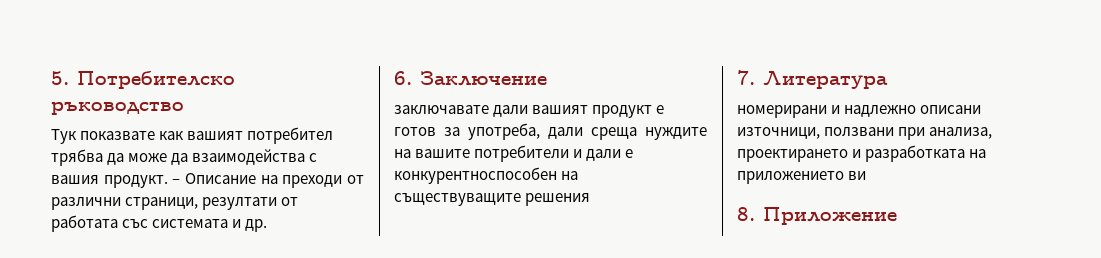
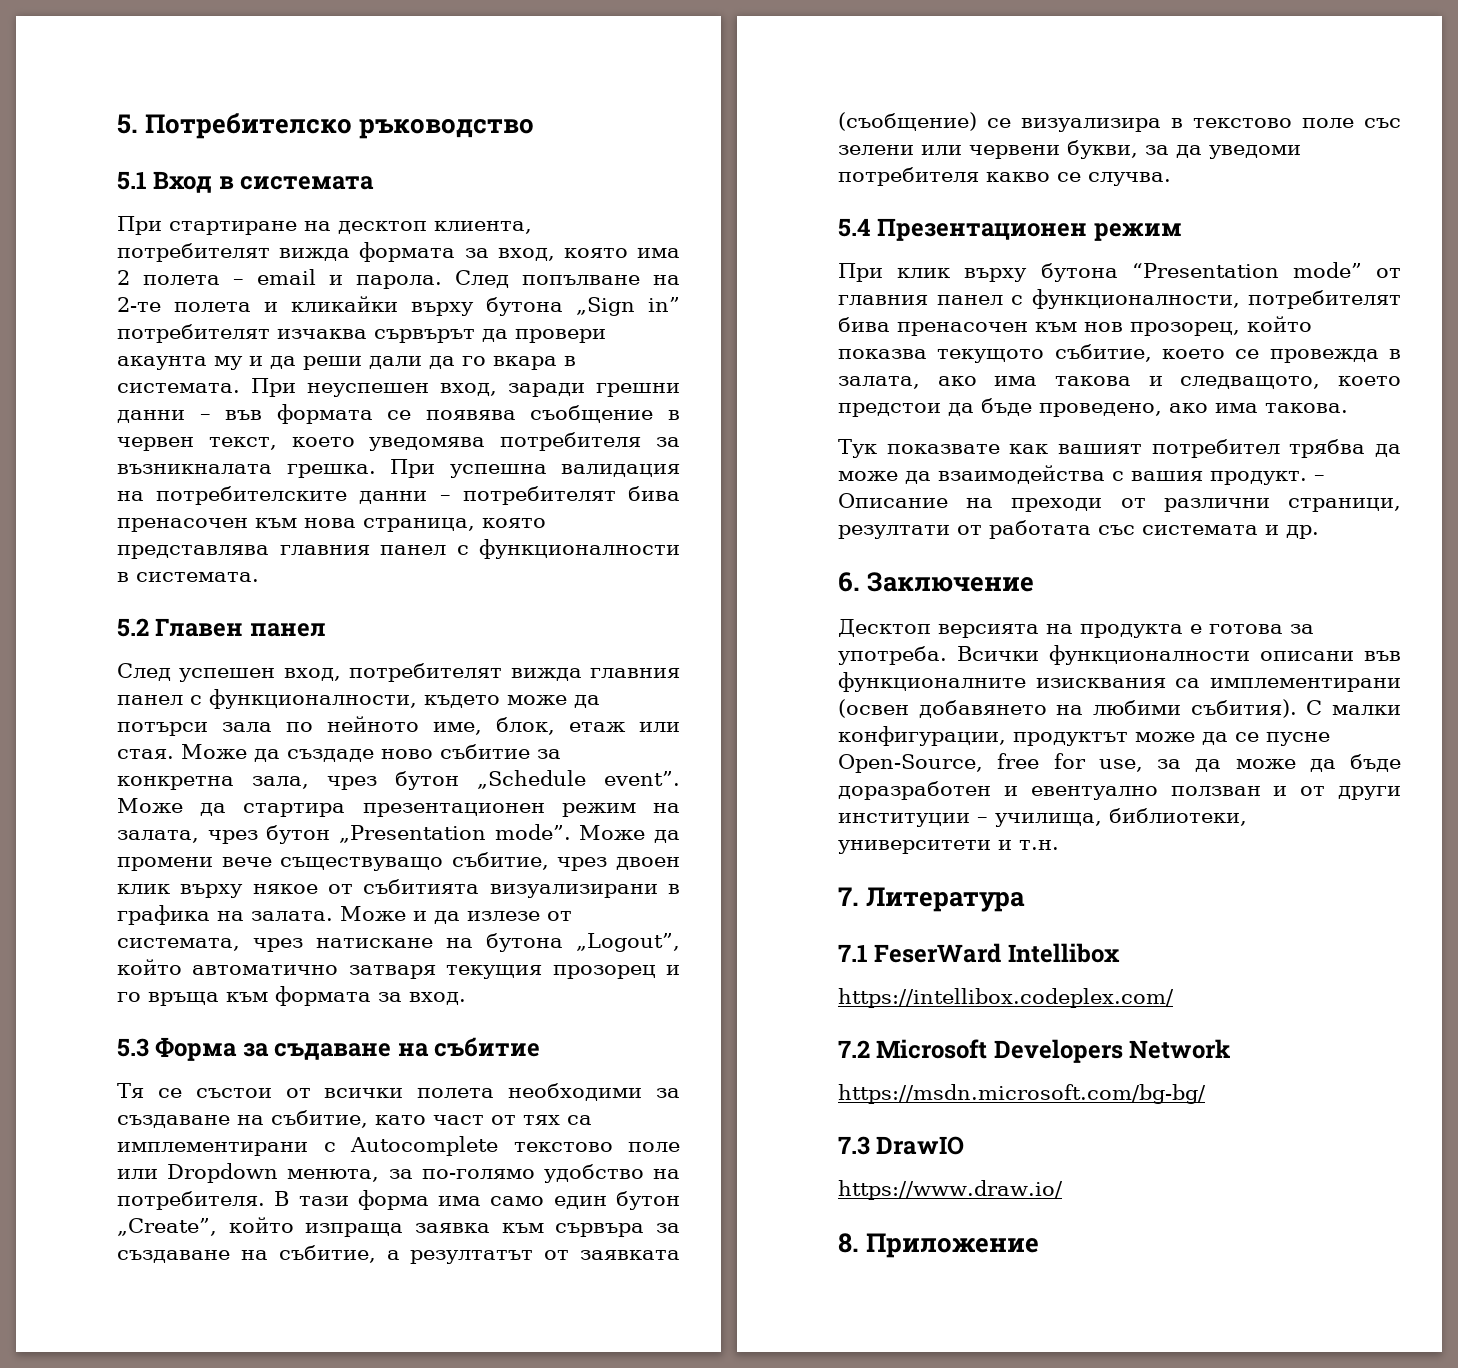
+ 5.1 Вход в системата
+ При стартиране на десктоп клиента, потребителят вижда формата за вход, която има 2 полета – email и парола. След попълване на 2-те полета и кликайки върху бутона „Sign in” потребителят изчаква сървърът да провери акаунта му и да реши дали да го вкара в системата. При неуспешен вход, заради грешни данни – във формата се появява съобщение в червен текст, което уведомява потребителя за възникналата грешка. При успешна валидация на потребителските данни – потребителят бива пренасочен към нова страница, която представлява главния панел с функционалности в системата.
+ 5.2 Главен панел
+ След успешен вход, потребителят вижда главния панел с функционалности, където може да потърси зала по нейното име, блок, етаж или стая. Може да създаде ново събитие за конкретна зала, чрез бутон „Schedule event”. Може да стартира презентационен режим на залата, чрез бутон „Presentation mode”. Може да промени вече съществуващо събитие, чрез двоен клик върху някое от събитията визуализирани в графика на залата. Може и да излезе от системата, чрез натискане на бутона „Logout”, който автоматично затваря текущия прозорец и го връща към формата за вход.
+ 5.3 Форма за съдаване на събитие
+ Тя се състои от всички полета необходими за създаване на събитие, като част от тях са имплементирани с Autocomplete текстово поле или Dropdown менюта, за по-голямо удобство на потребителя. В тази форма има само един бутон „Create”, който изпраща заявка към сървъра за създаване на събитие, а резултатът от заявката (съобщение) се визуализира в текстово поле със зелени или червени букви, за да уведоми потребителя какво се случва.
+ 5.4 Презентационен режим
+ При клик върху бутона “Presentation mode” от главния панел с функционалности, потребителят бива пренасочен към нов прозорец, който показва текущото събитие, което се провежда в залата, ако има такова и следващото, което предстои да бъде проведено, ако има такова.
- заключавате дали вашият продукт е готов за употреба, дали среща нуждите на вашите потребители и дали е конкурентноспособен на съществуващите решения
+ Десктоп версията на продукта е готова за употреба. Всички функционалности описани във функционалните изисквания са имплементирани (освен добавянето на любими събития). С малки конфигурации, продуктът може да се пусне Open-Source, free for use, за да може да бъде доразработен и евентуално ползван и от други институции – училища, библиотеки, университети и т.н.
  7. Литература
- номерирани и надлежно описани източници, ползвани при анализа, проектирането и разработката на приложението ви
+ 7.1 FeserWard Intellibox
+ https://intellibox.codeplex.com/
+ 7.2 Microsoft Developers Network
+ https://msdn.microsoft.com/bg-bg/
+ 7.3 DrawIO
+ https://www.draw.io/

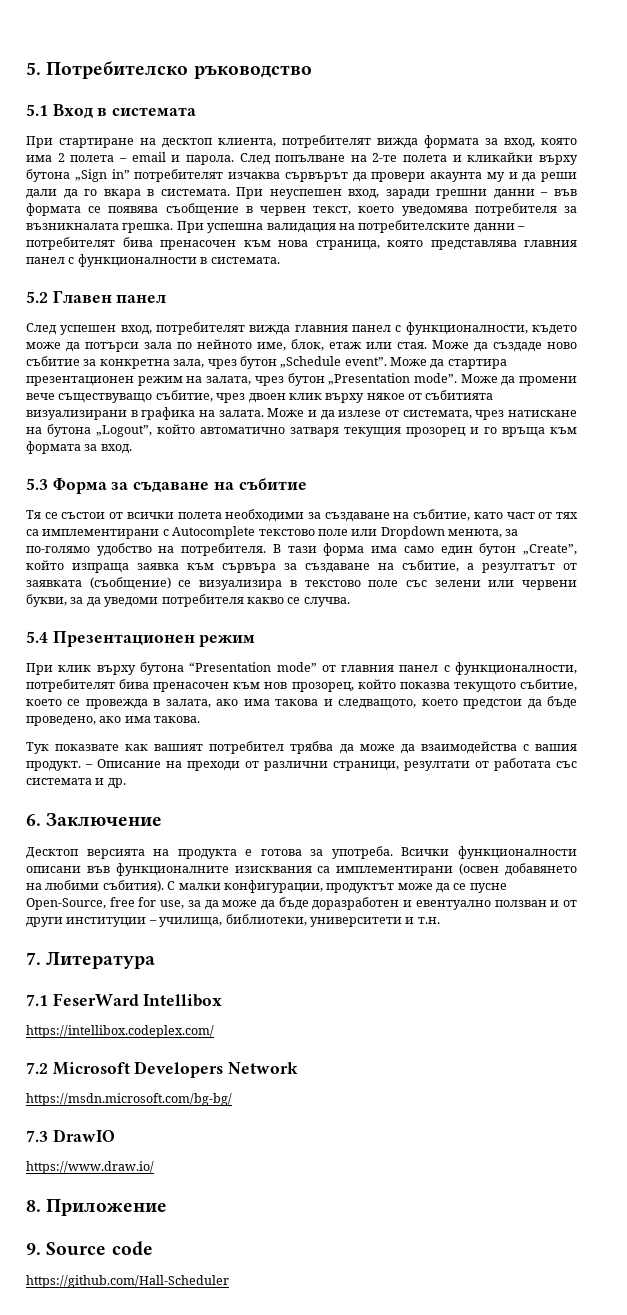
+ 9. Source code
+ https://github.com/Hall-Scheduler

